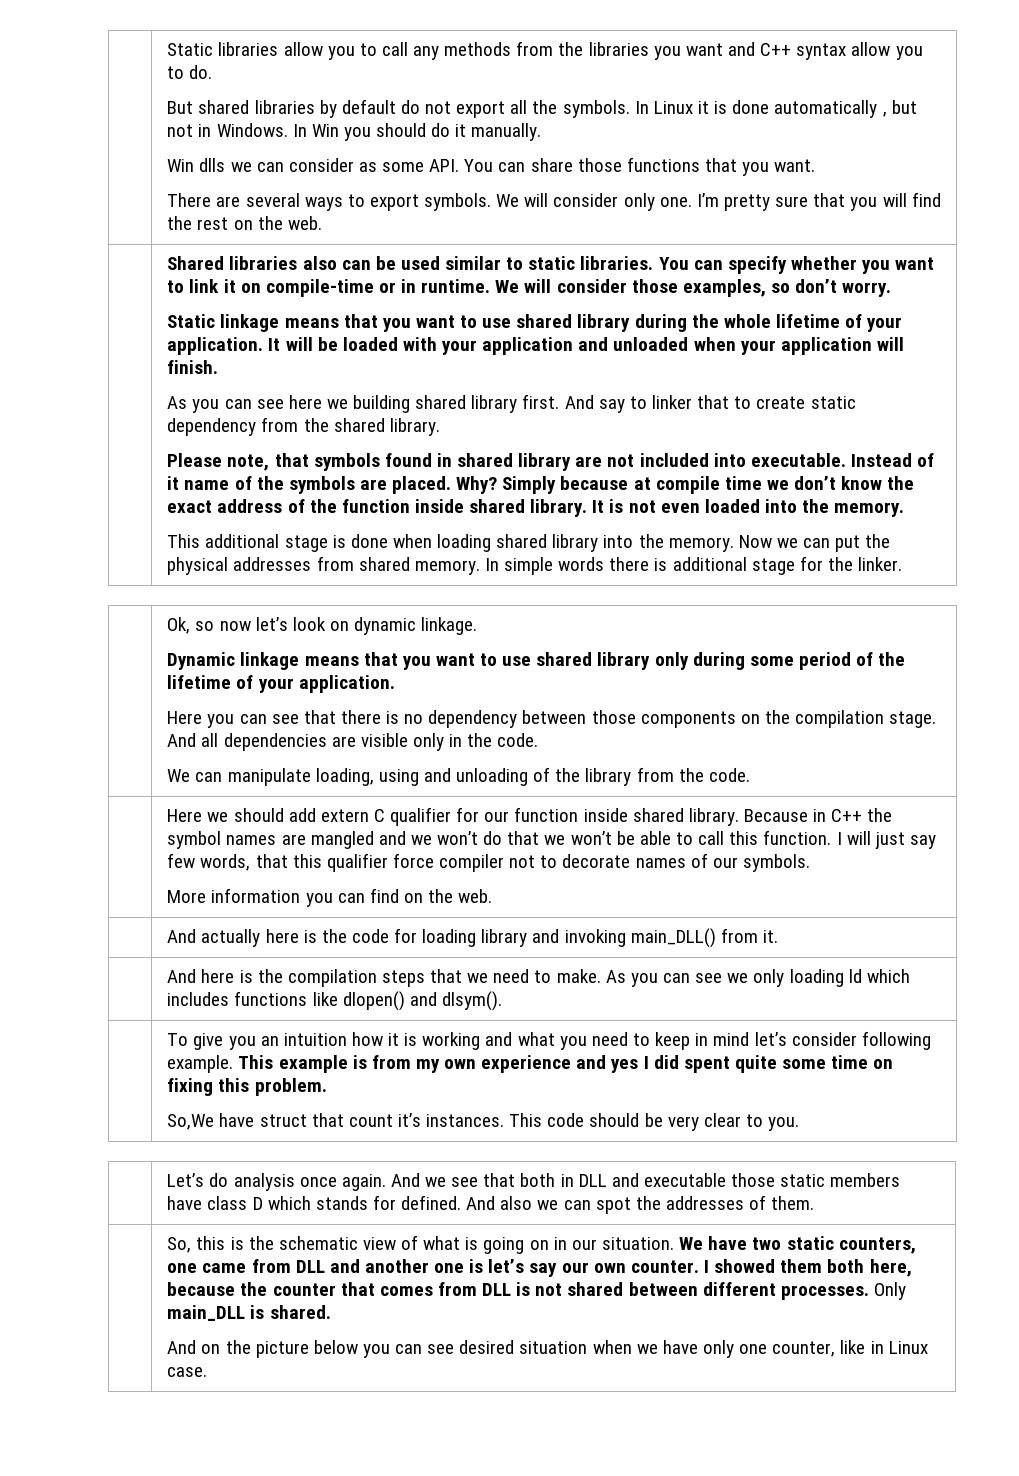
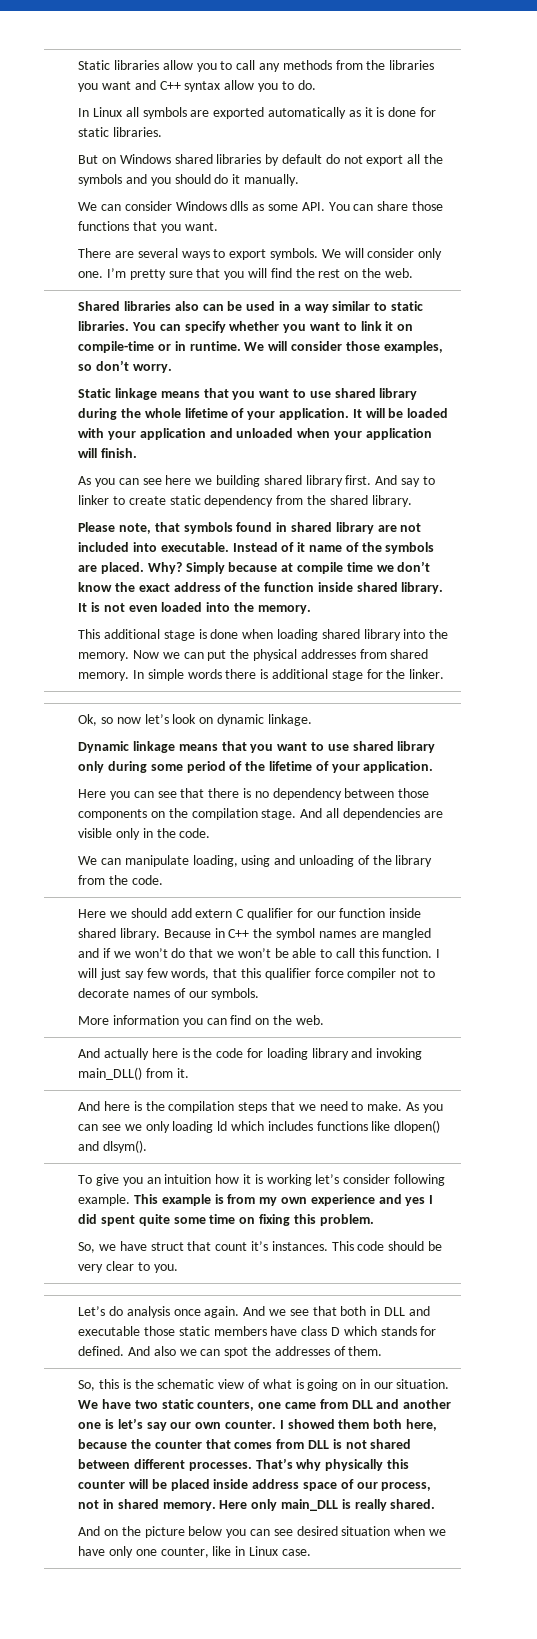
+ In Linux all symbols are exported automatically as it is done for static libraries.
- But shared libraries by default do not export all the symbols. In Linux it is done automatically , but not in Windows. In Win you should do it manually.
+ But on Windows shared libraries by default do not export all the symbols and you should do it manually.
- Win dlls we can consider as some API. You can share those functions that you want.
+ We can consider Windows dlls as some API. You can share those functions that you want.
- Shared libraries also can be used similar to static libraries.
+ Shared libraries also can be used in a way similar to static libraries.
- And say to linker that to create static dependency from the shared library.
+ And say to linker to create static dependency from the shared library.
- Because in C++ the symbol names are mangled and we won’t do that we won’t be able to call this function.
+ Because in C++ the symbol names are mangled and if we won’t do that we won’t be able to call this function.
- To give you an intuition how it is working and what you need to keep in mind let’s consider following example.
+ To give you an intuition how it is working let’s consider following example.
- So,We have struct that count it’s instances.
+ So, we have struct that count it’s instances.
- Only main_DLL is shared.
+ That’s why physically this counter will be placed inside address space of our process, not in shared memory. Here only main_DLL is really shared.

